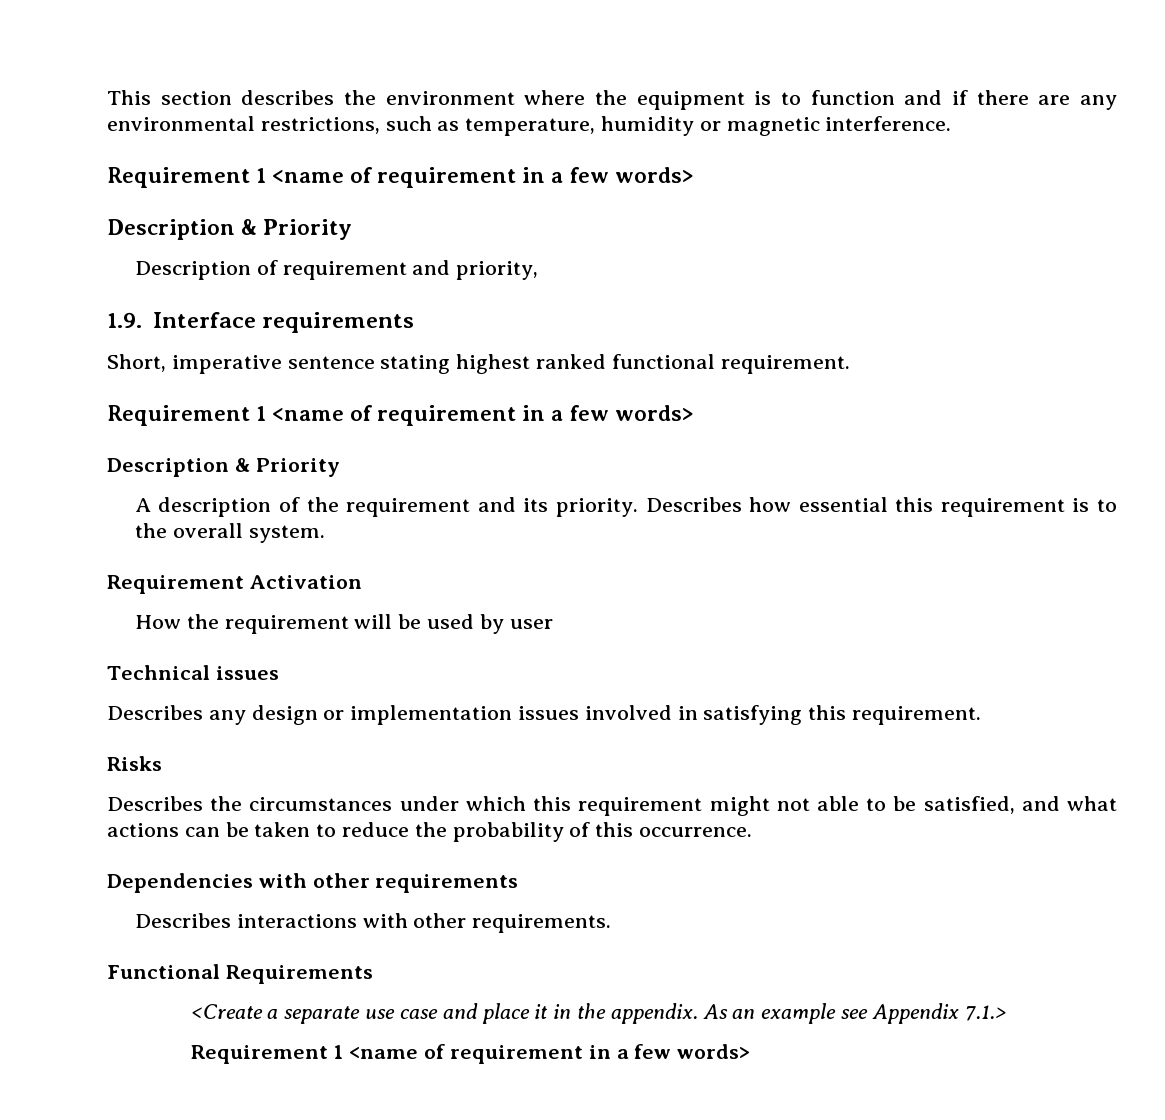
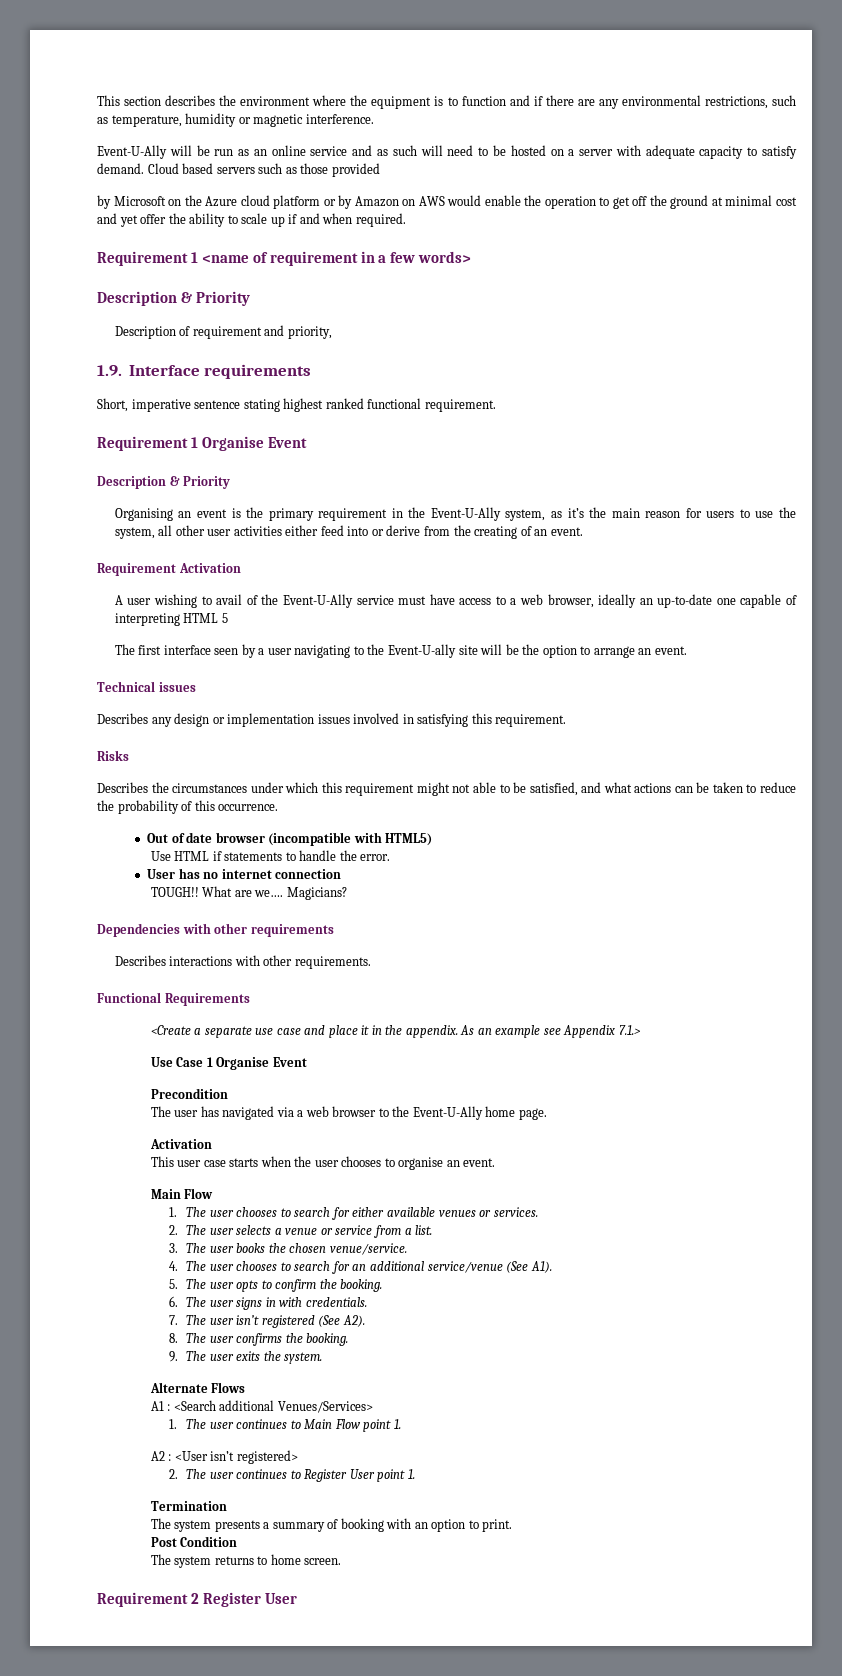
+ Event-U-Ally will be run as an online service and as such will need to be hosted on a server with adequate capacity to satisfy demand. Cloud based servers such as those provided
+ by Microsoft on the Azure cloud platform or by Amazon on AWS would enable the operation to get off the ground at minimal cost and yet offer the ability to scale up if and when required.
  Short, imperative sentence stating highest ranked functional requirement.
- Requirement 1 <name of requirement in a few words>
+ Requirement 1 Organise Event
  Description & Priority
- A description of the requirement and its priority. Describes how essential this requirement is to the overall system.
+ Organising an event is the primary requirement in the Event-U-Ally system, as it’s the main reason for users to use the system, all other user activities either feed into or derive from the creating of an event.
  Requirement Activation
- How the requirement will be used by user
+ A user wishing to avail of the Event-U-Ally service must have access to a web browser, ideally an up-to-date one capable of interpreting HTML 5
+ The first interface seen by a user navigating to the Event-U-ally site will be the option to arrange an event.
+ Out of date browser (incompatible with HTML5)
+ Use HTML if statements to handle the error.
+ User has no internet connection
+ TOUGH!! What are we…. Magicians?
  As an example see Appendix 7.1.>
- Requirement 1 <name of requirement in a few words>
+ Use Case 1 Organise Event
+ Precondition
+ The user has navigated via a web browser to the Event-U-Ally home page.
+ Activation
+ This user case starts when the user chooses to organise an event.
+ Main Flow
+ 1. The user chooses to search for either available venues or services.
+ 2. The user selects a venue or service from a list.
+ 3. The user books the chosen venue/service.
+ 4. The user chooses to search for an additional service/venue (See A1).
+ 5. The user opts to confirm the booking.
+ 6. The user signs in with credentials.
+ 7. The user isn’t registered (See A2).
+ 8. The user confirms the booking.
+ 9. The user exits the system.
+ Alternate Flows
+ A1 : <Search additional Venues/Services>
+ 1. The user continues to Main Flow point 1.
+ A2 : <User isn’t registered>
+ 2. The user continues to Register User point 1.
+ Termination
+ The system presents a summary of booking with an option to print.
+ Post Condition
+ The system returns to home screen.
+ Requirement 2 Register User

